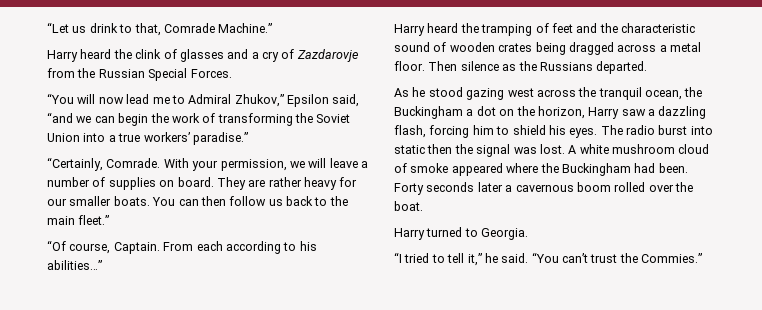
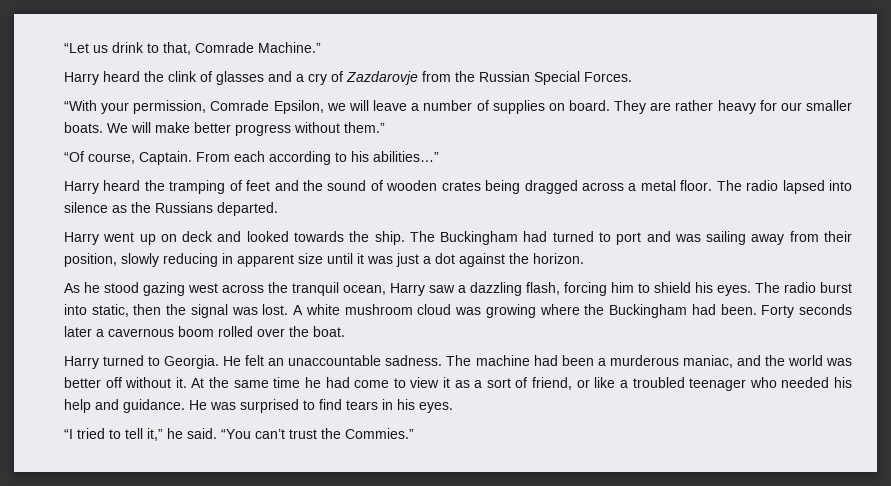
- “You will now lead me to Admiral Zhukov,” Epsilon said, “and we can begin the work of transforming the Soviet Union into a true workers’ paradise.”
- “Certainly, Comrade. With your permission, we will leave a number of supplies on board.
+ “With your permission, Comrade Epsilon, we will leave a number of supplies on board.
- You can then follow us back to the main fleet.”
+ We will make better progress without them.”
- Harry heard the tramping of feet and the characteristic sound of wooden crates being dragged across a metal floor.
+ Harry heard the tramping of feet and the sound of wooden crates being dragged across a metal floor.
- Then silence as the Russians departed.
+ The radio lapsed into silence as the Russians departed.
+ Harry went up on deck and looked towards the ship. The Buckingham had turned to port and was sailing away from their position, slowly reducing in apparent size until it was just a dot against the horizon.
- As he stood gazing west across the tranquil ocean, the Buckingham a dot on the horizon, Harry saw a dazzling flash, forcing him to shield his eyes.
+ As he stood gazing west across the tranquil ocean, Harry saw a dazzling flash, forcing him to shield his eyes.
- The radio burst into static then the signal was lost.
+ The radio burst into static, then the signal was lost.
- A white mushroom cloud of smoke appeared where the Buckingham had been.
+ A white mushroom cloud was growing where the Buckingham had been.
+ He felt an unaccountable sadness. The machine had been a murderous maniac, and the world was better off without it. At the same time he had come to view it as a sort of friend, or like a troubled teenager who needed his help and guidance. He was surprised to find tears in his eyes.

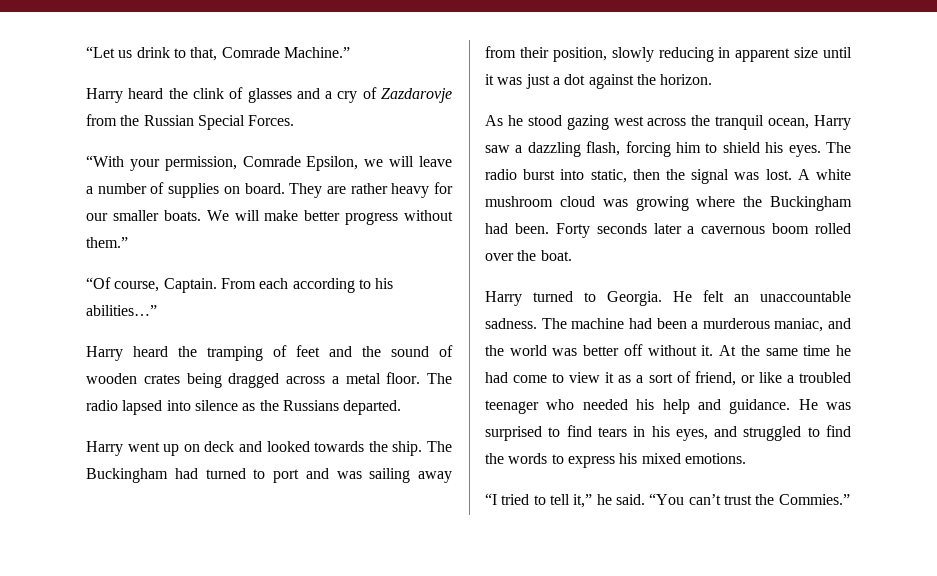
- He was surprised to find tears in his eyes.
+ He was surprised to find tears in his eyes, and struggled to find the words to express his mixed emotions.

